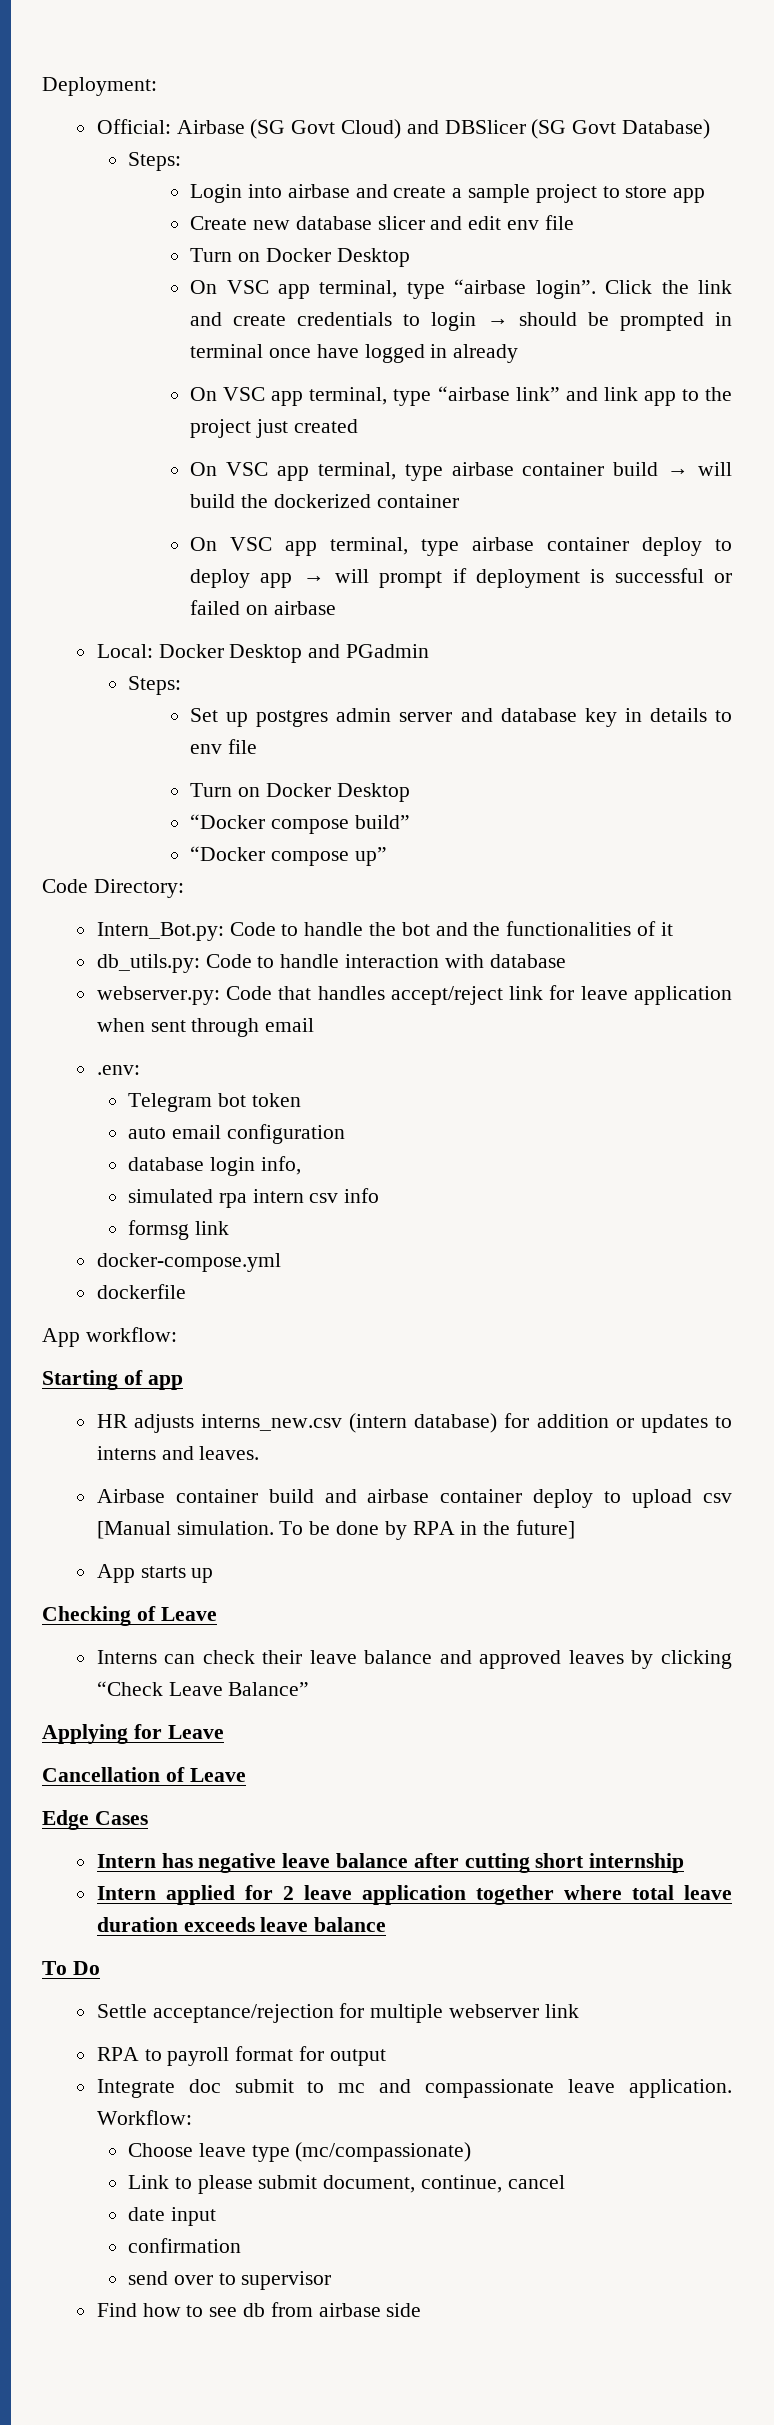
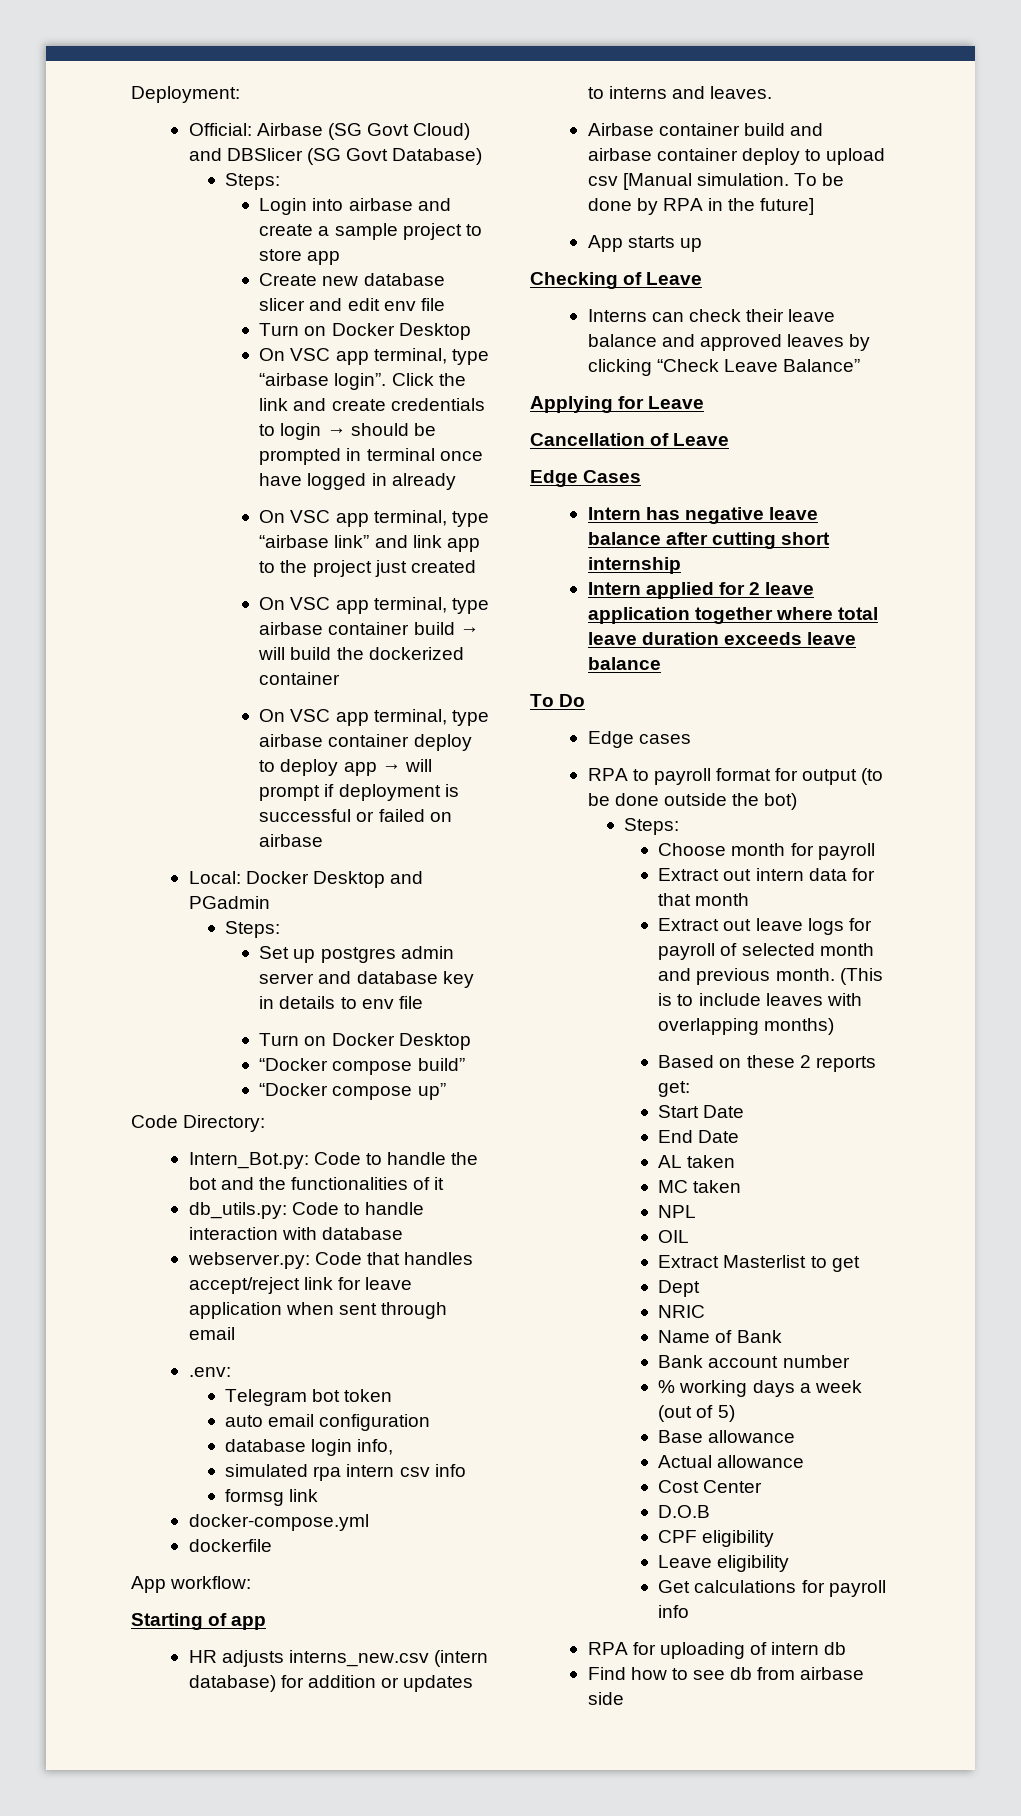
- Settle acceptance/rejection for multiple webserver link
+ Edge cases
- RPA to payroll format for output
- Integrate doc submit to mc and compassionate leave application. Workflow:
- Choose leave type (mc/compassionate)
- Link to please submit document, continue, cancel
- date input
- confirmation
- send over to supervisor
+ RPA to payroll format for output (to be done outside the bot)
+ Steps:
+ Choose month for payroll
+ Extract out intern data for that month
+ Extract out leave logs for payroll of selected month and previous month. (This is to include leaves with overlapping months)
+ Based on these 2 reports get:
+ Start Date
+ End Date
+ AL taken
+ MC taken
+ NPL
+ OIL
+ Extract Masterlist to get
+ Dept
+ NRIC
+ Name of Bank
+ Bank account number
+ % working days a week (out of 5)
+ Base allowance
+ Actual allowance
+ Cost Center
+ D.O.B
+ CPF eligibility
+ Leave eligibility
+ Get calculations for payroll info
+ RPA for uploading of intern db

